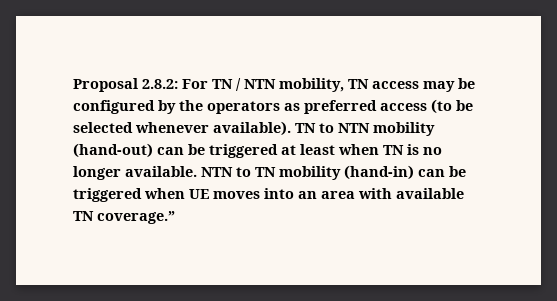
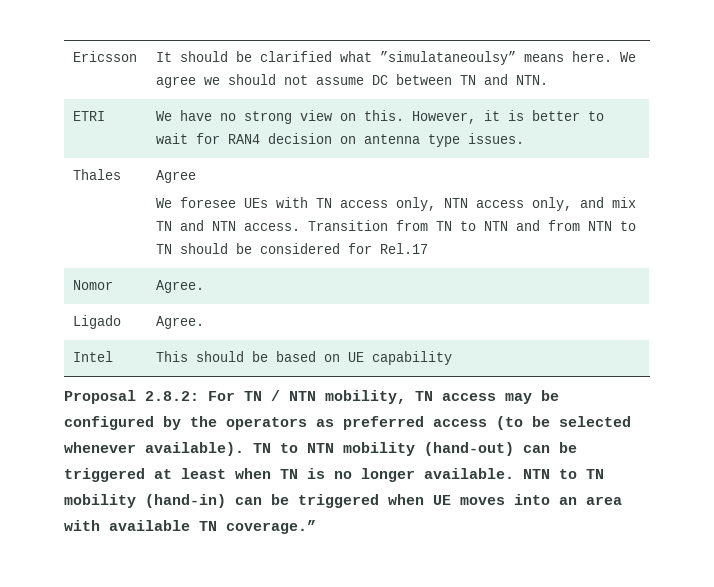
+ Ericsson | It should be clarified what ”simulataneoulsy” means here. We agree we should not assume DC between TN and NTN.
+ ETRI | We have no strong view on this. However, it is better to wait for RAN4 decision on antenna type issues.
+ Thales | Agree
+ We foresee UEs with TN access only, NTN access only, and mix TN and NTN access. Transition from TN to NTN and from NTN to TN should be considered for Rel.17
+ Nomor | Agree.
+ Ligado | Agree.
+ Intel | This should be based on UE capability

